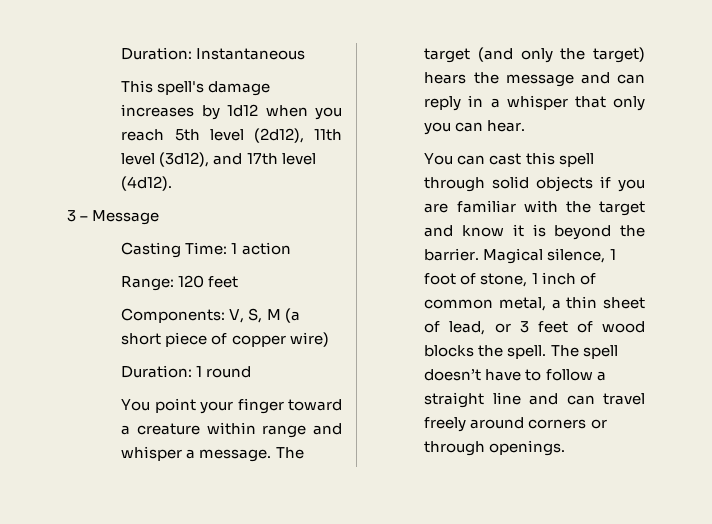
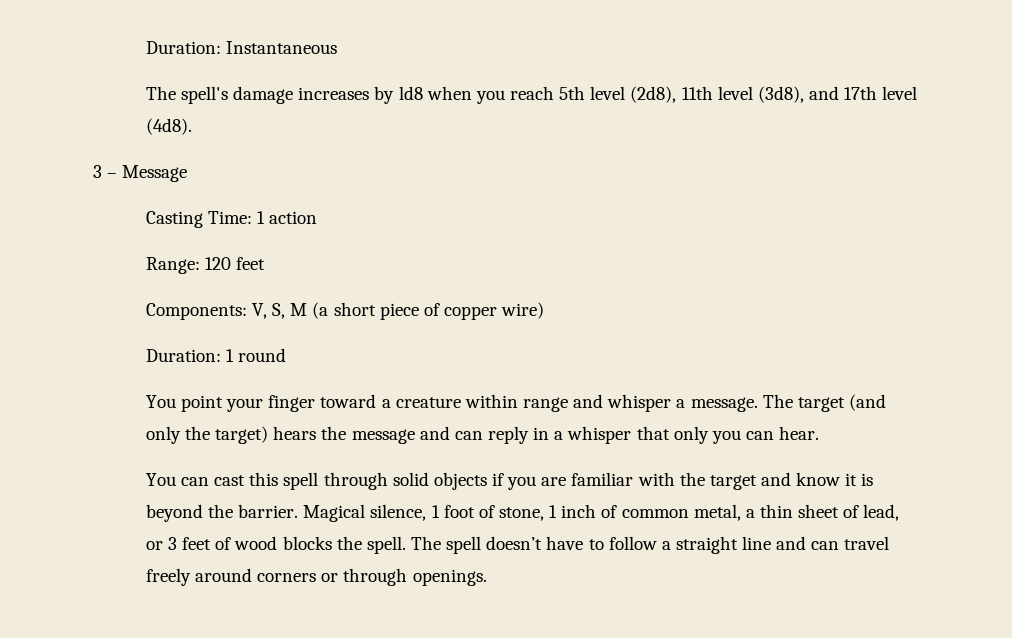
- This spell's damage increases by 1d12 when you reach 5th level (2d12), 11th level (3d12), and 17th level (4d12).
+ The spell's damage increases by ld8 when you reach 5th level (2d8), 11th level (3d8), and 17th level (4d8).

